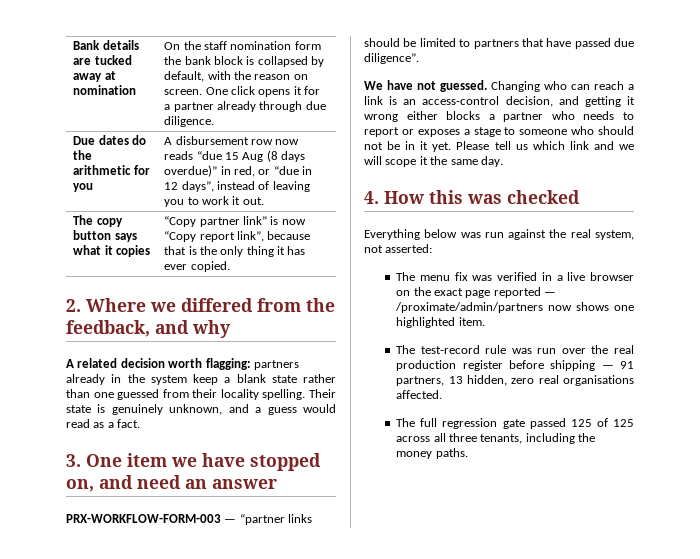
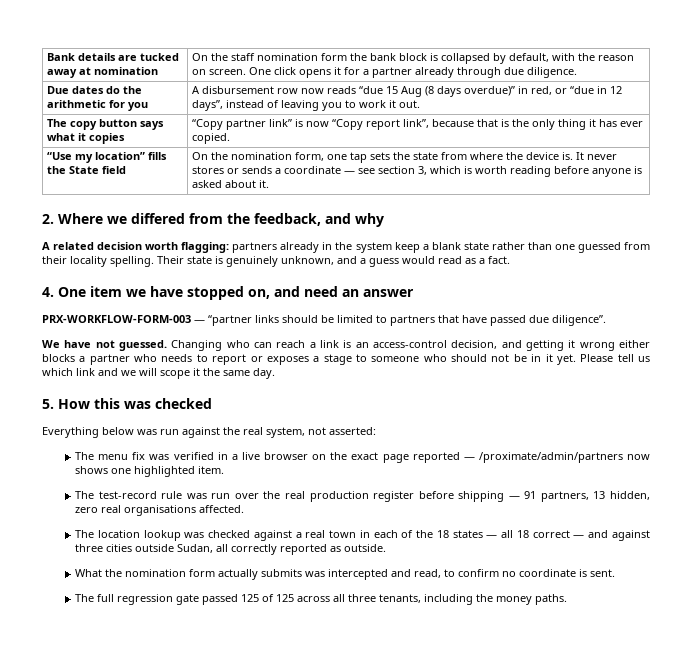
+ “Use my location” fills the State field | On the nomination form, one tap sets the state from where the device is. It never stores or sends a coordinate — see section 3, which is worth reading before anyone is asked about it.
- 3. One item we have stopped on, and need an answer
+ 4. One item we have stopped on, and need an answer
- 4. How this was checked
+ 5. How this was checked
+ The location lookup was checked against a real town in each of the 18 states — all 18 correct — and against three cities outside Sudan, all correctly reported as outside.
+ What the nomination form actually submits was intercepted and read, to confirm no coordinate is sent.

